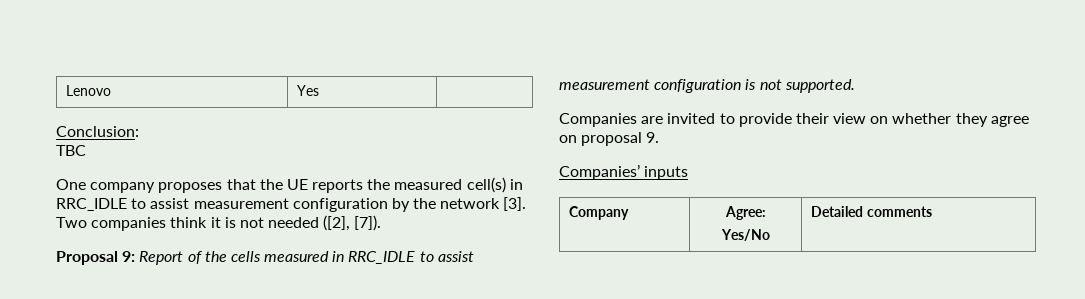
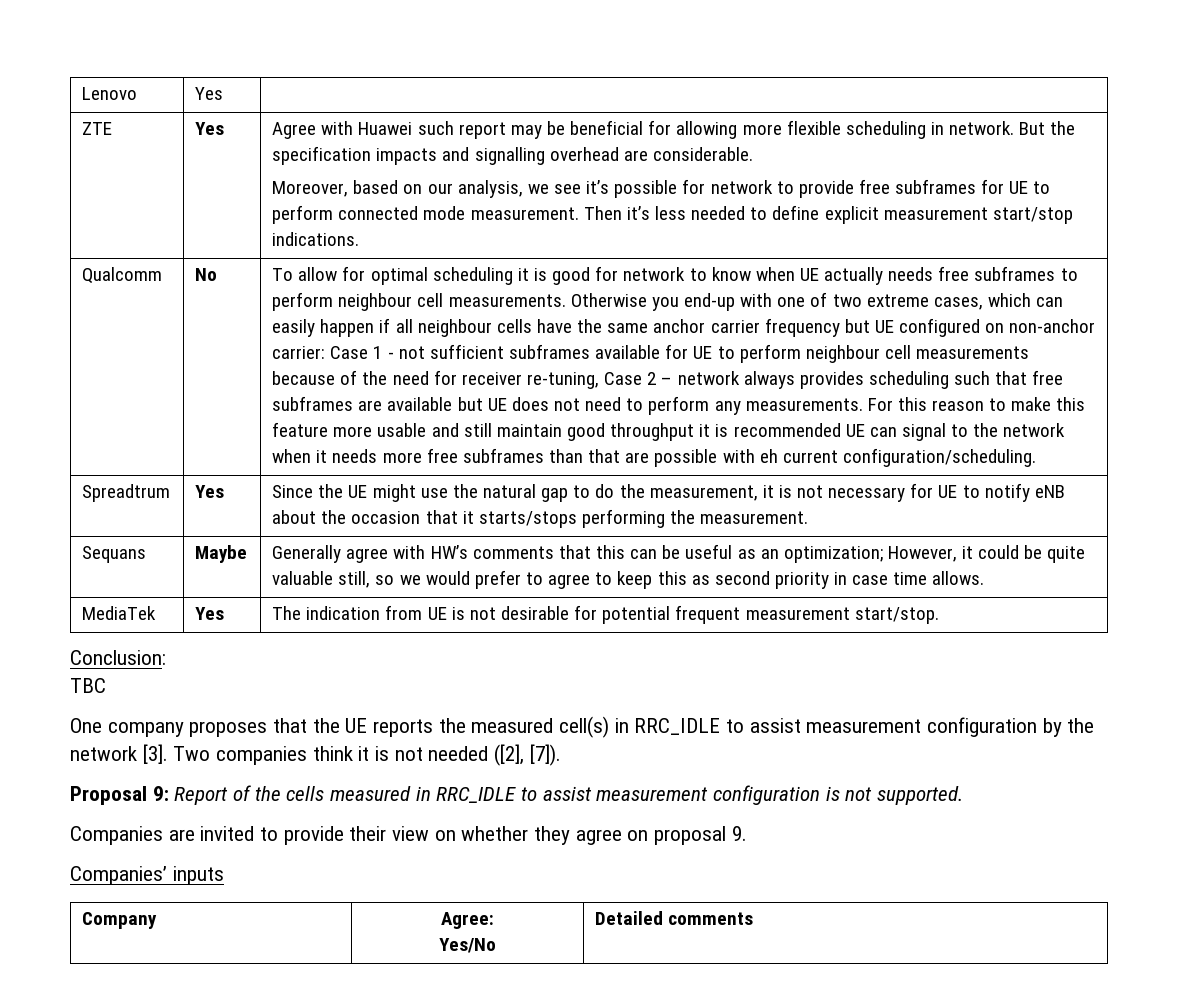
+ ZTE | Yes | Agree with Huawei such report may be beneficial for allowing more flexible scheduling in network. But the specification impacts and signalling overhead are considerable.
+ Moreover, based on our analysis, we see it’s possible for network to provide free subframes for UE to perform connected mode measurement. Then it’s less needed to define explicit measurement start/stop indications.
+ Qualcomm | No | To allow for optimal scheduling it is good for network to know when UE actually needs free subframes to perform neighbour cell measurements. Otherwise you end-up with one of two extreme cases, which can easily happen if all neighbour cells have the same anchor carrier frequency but UE configured on non-anchor carrier: Case 1 - not sufficient subframes available for UE to perform neighbour cell measurements because of the need for receiver re-tuning, Case 2 – network always provides scheduling such that free subframes are available but UE does not need to perform any measurements. For this reason to make this feature more usable and still maintain good throughput it is recommended UE can signal to the network when it needs more free subframes than that are possible with eh current configuration/scheduling.
+ Spreadtrum | Yes | Since the UE might use the natural gap to do the measurement, it is not necessary for UE to notify eNB about the occasion that it starts/stops performing the measurement.
+ Sequans | Maybe | Generally agree with HW’s comments that this can be useful as an optimization; However, it could be quite valuable still, so we would prefer to agree to keep this as second priority in case time allows.
+ MediaTek | Yes | The indication from UE is not desirable for potential frequent measurement start/stop.

